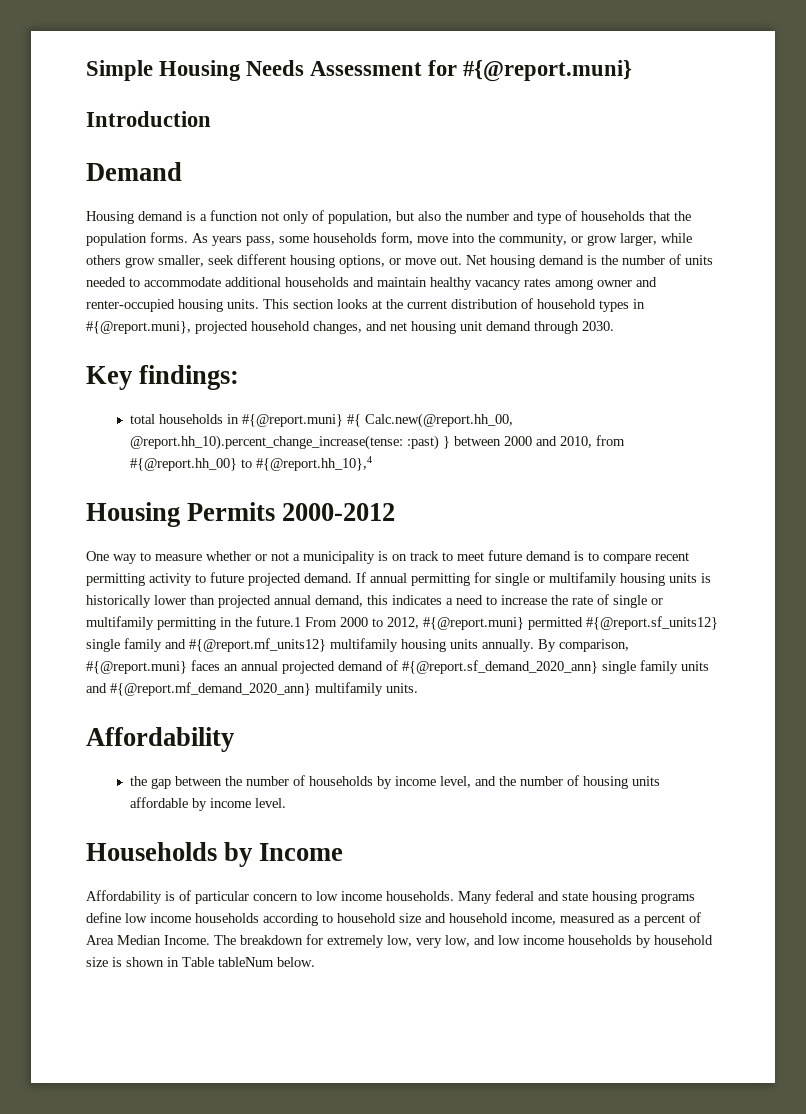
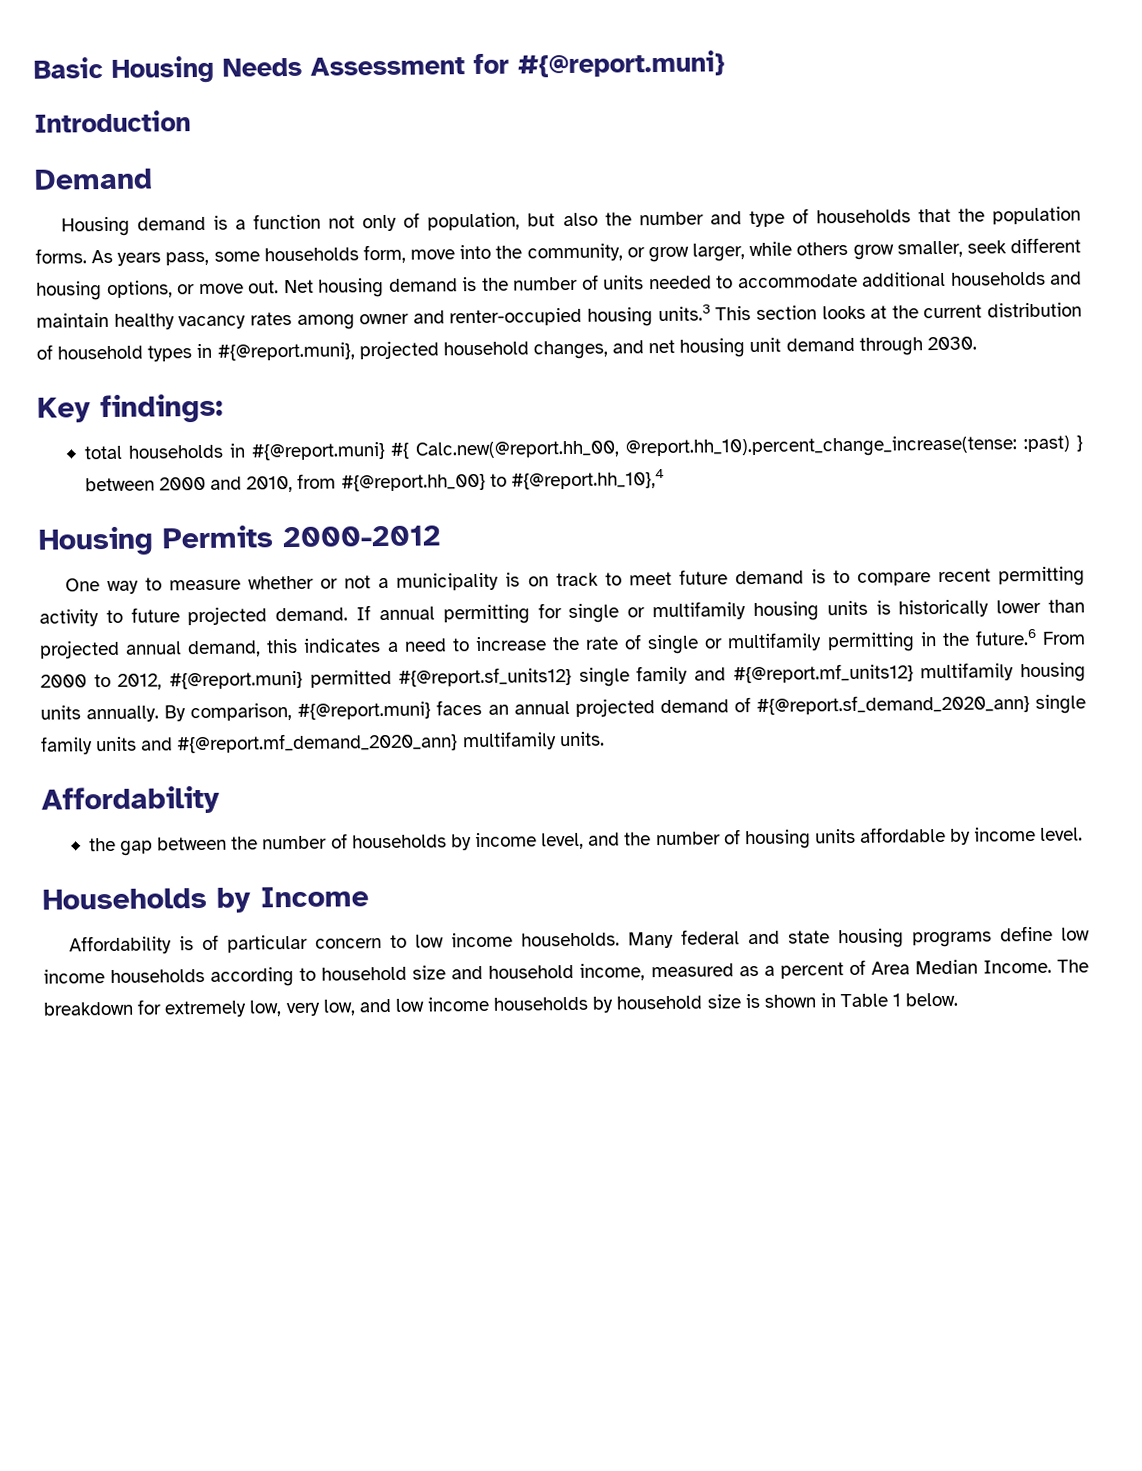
- Simple Housing Needs Assessment for #{@report.muni}
+ Basic Housing Needs Assessment for #{@report.muni}
- Net housing demand is the number of units needed to accommodate additional households and maintain healthy vacancy rates among owner and renter-occupied housing units. This section looks at the current distribution of household types in #{@report.muni}, projected household changes, and net housing unit demand through 2030.
+ Net housing demand is the number of units needed to accommodate additional households and maintain healthy vacancy rates among owner and renter-occupied housing units.3 This section looks at the current distribution of household types in #{@report.muni}, projected household changes, and net housing unit demand through 2030.
- If annual permitting for single or multifamily housing units is historically lower than projected annual demand, this indicates a need to increase the rate of single or multifamily permitting in the future.1 From 2000 to 2012, #{@report.muni} permitted #{@report.sf_units12} single family and #{@report.mf_units12} multifamily housing units annually.
+ If annual permitting for single or multifamily housing units is historically lower than projected annual demand, this indicates a need to increase the rate of single or multifamily permitting in the future.6 From 2000 to 2012, #{@report.muni} permitted #{@report.sf_units12} single family and #{@report.mf_units12} multifamily housing units annually.
- The breakdown for extremely low, very low, and low income households by household size is shown in Table tableNum below.
+ The breakdown for extremely low, very low, and low income households by household size is shown in Table 1 below.

